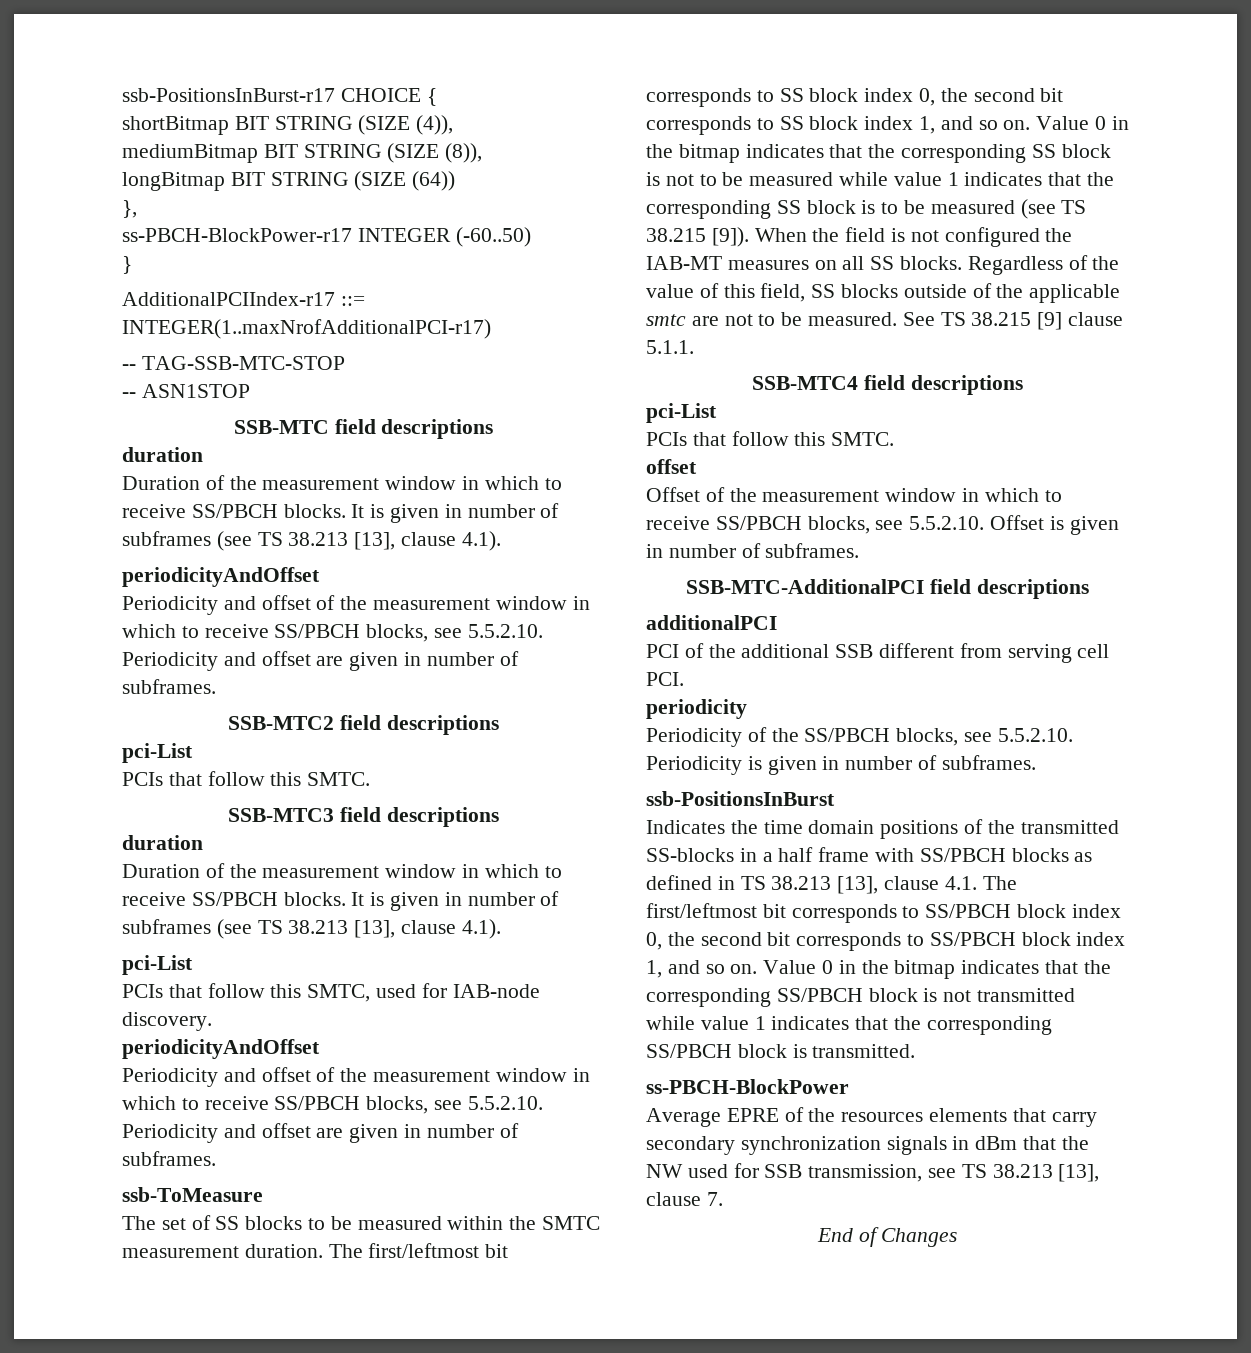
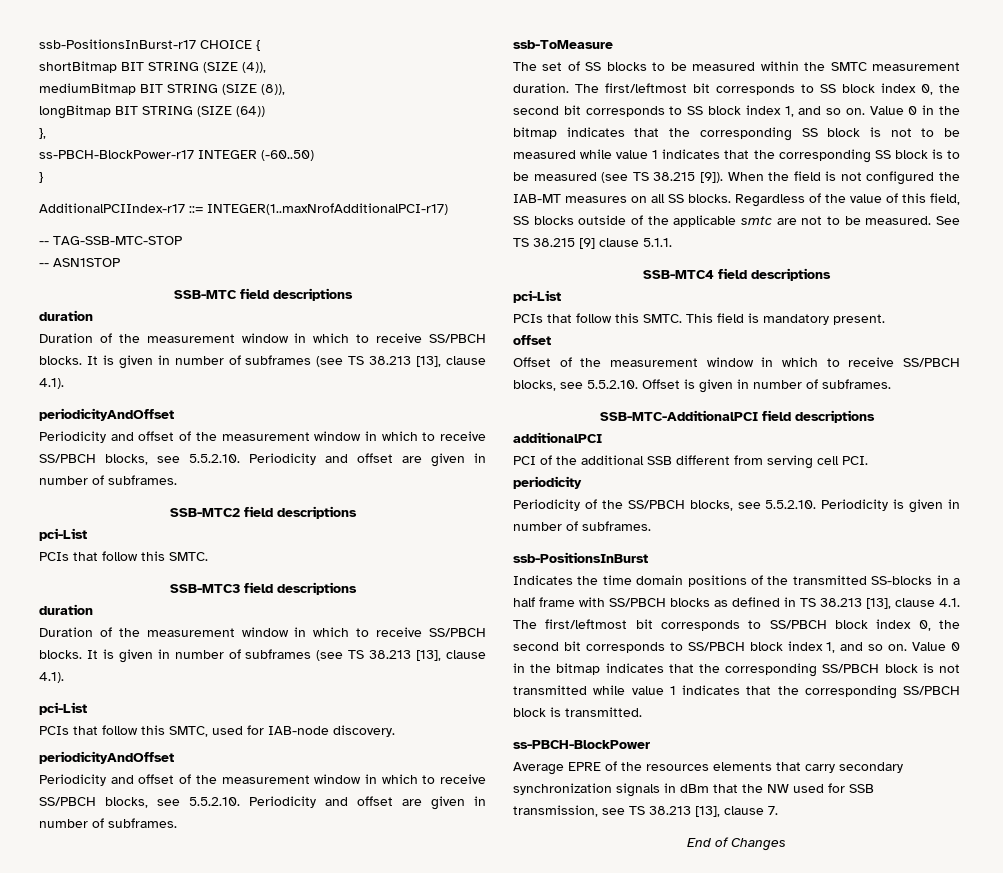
+ This field is mandatory present.

